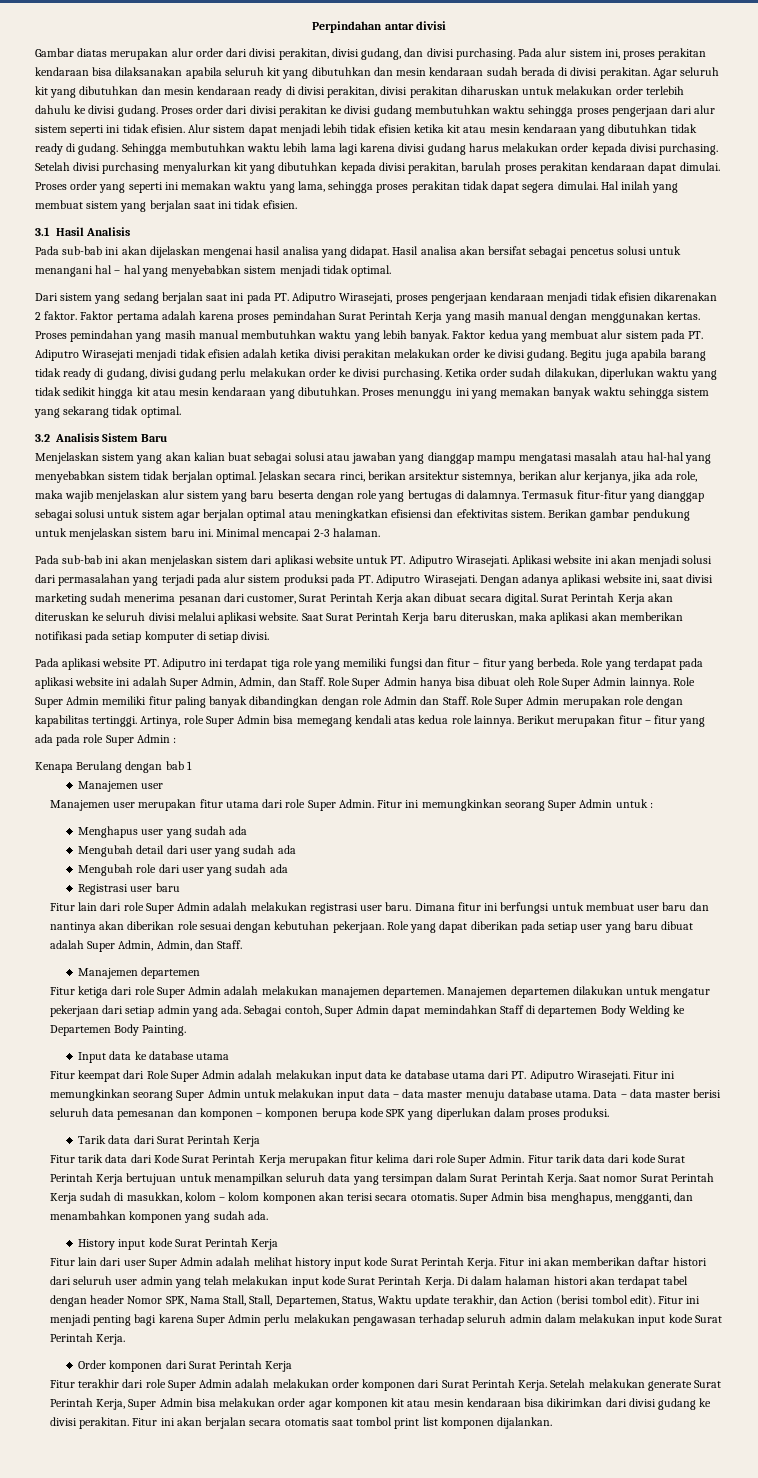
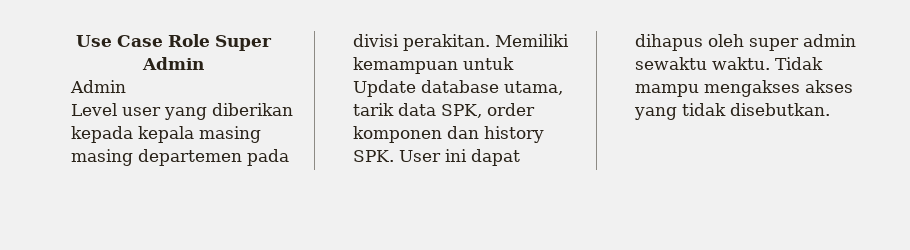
- Perpindahan antar divisi
- Gambar diatas merupakan alur order dari divisi perakitan, divisi gudang, dan divisi purchasing. Pada alur sistem ini, proses perakitan kendaraan bisa dilaksanakan apabila seluruh kit yang dibutuhkan dan mesin kendaraan sudah berada di divisi perakitan. Agar seluruh kit yang dibutuhkan dan mesin kendaraan ready di divisi perakitan, divisi perakitan diharuskan untuk melakukan order terlebih dahulu ke divisi gudang. Proses order dari divisi perakitan ke divisi gudang membutuhkan waktu sehingga proses pengerjaan dari alur sistem seperti ini tidak efisien. Alur sistem dapat menjadi lebih tidak efisien ketika kit atau mesin kendaraan yang dibutuhkan tidak ready di gudang. Sehingga membutuhkan waktu lebih lama lagi karena divisi gudang harus melakukan order kepada divisi purchasing. Setelah divisi purchasing menyalurkan kit yang dibutuhkan kepada divisi perakitan, barulah proses perakitan kendaraan dapat dimulai. Proses order yang seperti ini memakan waktu yang lama, sehingga proses perakitan tidak dapat segera dimulai. Hal inilah yang membuat sistem yang berjalan saat ini tidak efisien.
- 3.1 Hasil Analisis
- Pada sub-bab ini akan dijelaskan mengenai hasil analisa yang didapat. Hasil analisa akan bersifat sebagai pencetus solusi untuk menangani hal – hal yang menyebabkan sistem menjadi tidak optimal.
- Dari sistem yang sedang berjalan saat ini pada PT. Adiputro Wirasejati, proses pengerjaan kendaraan menjadi tidak efisien dikarenakan 2 faktor. Faktor pertama adalah karena proses pemindahan Surat Perintah Kerja yang masih manual dengan menggunakan kertas. Proses pemindahan yang masih manual membutuhkan waktu yang lebih banyak. Faktor kedua yang membuat alur sistem pada PT. Adiputro Wirasejati menjadi tidak efisien adalah ketika divisi perakitan melakukan order ke divisi gudang. Begitu juga apabila barang tidak ready di gudang, divisi gudang perlu melakukan order ke divisi purchasing. Ketika order sudah dilakukan, diperlukan waktu yang tidak sedikit hingga kit atau mesin kendaraan yang dibutuhkan. Proses menunggu ini yang memakan banyak waktu sehingga sistem yang sekarang tidak optimal.
- 3.2 Analisis Sistem Baru
- Menjelaskan sistem yang akan kalian buat sebagai solusi atau jawaban yang dianggap mampu mengatasi masalah atau hal-hal yang menyebabkan sistem tidak berjalan optimal. Jelaskan secara rinci, berikan arsitektur sistemnya, berikan alur kerjanya, jika ada role, maka wajib menjelaskan alur sistem yang baru beserta dengan role yang bertugas di dalamnya. Termasuk fitur-fitur yang dianggap sebagai solusi untuk sistem agar berjalan optimal atau meningkatkan efisiensi dan efektivitas sistem. Berikan gambar pendukung untuk menjelaskan sistem baru ini. Minimal mencapai 2-3 halaman.
- Pada sub-bab ini akan menjelaskan sistem dari aplikasi website untuk PT. Adiputro Wirasejati. Aplikasi website ini akan menjadi solusi dari permasalahan yang terjadi pada alur sistem produksi pada PT. Adiputro Wirasejati. Dengan adanya aplikasi website ini, saat divisi marketing sudah menerima pesanan dari customer, Surat Perintah Kerja akan dibuat secara digital. Surat Perintah Kerja akan diteruskan ke seluruh divisi melalui aplikasi website. Saat Surat Perintah Kerja baru diteruskan, maka aplikasi akan memberikan notifikasi pada setiap komputer di setiap divisi.
- Pada aplikasi website PT. Adiputro ini terdapat tiga role yang memiliki fungsi dan fitur – fitur yang berbeda. Role yang terdapat pada aplikasi website ini adalah Super Admin, Admin, dan Staff. Role Super Admin hanya bisa dibuat oleh Role Super Admin lainnya. Role Super Admin memiliki fitur paling banyak dibandingkan dengan role Admin dan Staff. Role Super Admin merupakan role dengan kapabilitas tertinggi. Artinya, role Super Admin bisa memegang kendali atas kedua role lainnya. Berikut merupakan fitur – fitur yang ada pada role Super Admin :
- Kenapa Berulang dengan bab 1
- Manajemen user
- Manajemen user merupakan fitur utama dari role Super Admin. Fitur ini memungkinkan seorang Super Admin untuk :
- Menghapus user yang sudah ada
- Mengubah detail dari user yang sudah ada
- Mengubah role dari user yang sudah ada
- Registrasi user baru
- Fitur lain dari role Super Admin adalah melakukan registrasi user baru. Dimana fitur ini berfungsi untuk membuat user baru dan nantinya akan diberikan role sesuai dengan kebutuhan pekerjaan. Role yang dapat diberikan pada setiap user yang baru dibuat adalah Super Admin, Admin, dan Staff.
- Manajemen departemen
- Fitur ketiga dari role Super Admin adalah melakukan manajemen departemen. Manajemen departemen dilakukan untuk mengatur pekerjaan dari setiap admin yang ada. Sebagai contoh, Super Admin dapat memindahkan Staff di departemen Body Welding ke Departemen Body Painting.
- Input data ke database utama
- Fitur keempat dari Role Super Admin adalah melakukan input data ke database utama dari PT. Adiputro Wirasejati. Fitur ini memungkinkan seorang Super Admin untuk melakukan input data – data master menuju database utama. Data – data master berisi seluruh data pemesanan dan komponen – komponen berupa kode SPK yang diperlukan dalam proses produksi.
- Tarik data dari Surat Perintah Kerja
- Fitur tarik data dari Kode Surat Perintah Kerja merupakan fitur kelima dari role Super Admin. Fitur tarik data dari kode Surat Perintah Kerja bertujuan untuk menampilkan seluruh data yang tersimpan dalam Surat Perintah Kerja. Saat nomor Surat Perintah Kerja sudah di masukkan, kolom – kolom komponen akan terisi secara otomatis. Super Admin bisa menghapus, mengganti, dan menambahkan komponen yang sudah ada.
- History input kode Surat Perintah Kerja
- Fitur lain dari user Super Admin adalah melihat history input kode Surat Perintah Kerja. Fitur ini akan memberikan daftar histori dari seluruh user admin yang telah melakukan input kode Surat Perintah Kerja. Di dalam halaman histori akan terdapat tabel dengan header Nomor SPK, Nama Stall, Stall, Departemen, Status, Waktu update terakhir, dan Action (berisi tombol edit). Fitur ini menjadi penting bagi karena Super Admin perlu melakukan pengawasan terhadap seluruh admin dalam melakukan input kode Surat Perintah Kerja.
- Order komponen dari Surat Perintah Kerja
- Fitur terakhir dari role Super Admin adalah melakukan order komponen dari Surat Perintah Kerja. Setelah melakukan generate Surat Perintah Kerja, Super Admin bisa melakukan order agar komponen kit atau mesin kendaraan bisa dikirimkan dari divisi gudang ke divisi perakitan. Fitur ini akan berjalan secara otomatis saat tombol print list komponen dijalankan.
+ Use Case Role Super Admin
+ Admin
+ Level user yang diberikan kepada kepala masing masing departemen pada divisi perakitan. Memiliki kemampuan untuk Update database utama, tarik data SPK, order komponen dan history SPK. User ini dapat dihapus oleh super admin sewaktu waktu. Tidak mampu mengakses akses yang tidak disebutkan.

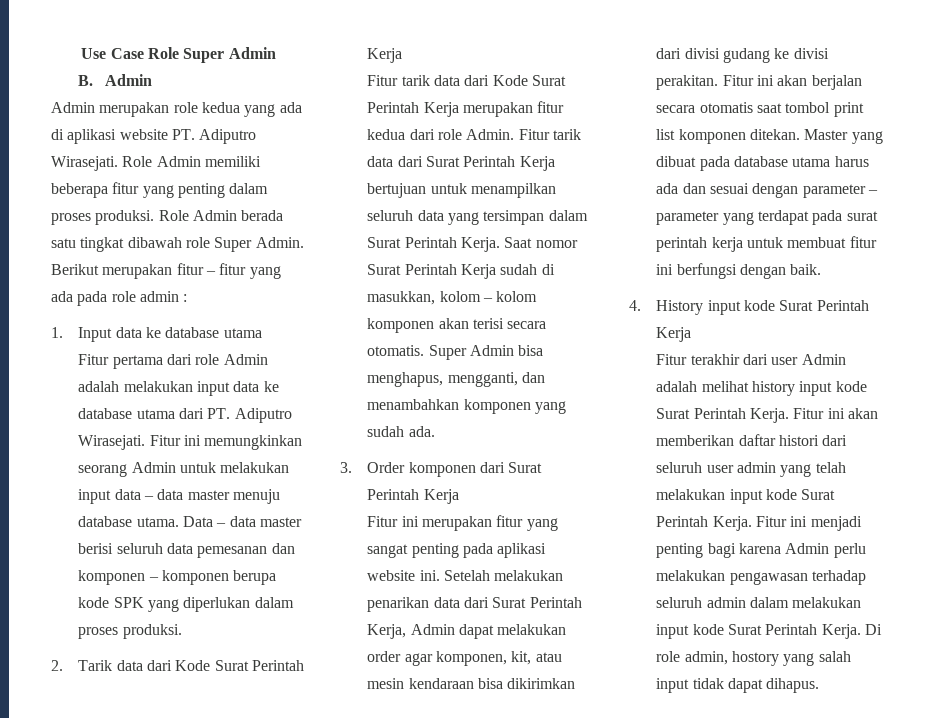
  Use Case Role Super Admin
- Admin
- Level user yang diberikan kepada kepala masing masing departemen pada divisi perakitan. Memiliki kemampuan untuk Update database utama, tarik data SPK, order komponen dan history SPK. User ini dapat dihapus oleh super admin sewaktu waktu. Tidak mampu mengakses akses yang tidak disebutkan.
+ B. Admin
+ Admin merupakan role kedua yang ada di aplikasi website PT. Adiputro Wirasejati. Role Admin memiliki beberapa fitur yang penting dalam proses produksi. Role Admin berada satu tingkat dibawah role Super Admin. Berikut merupakan fitur – fitur yang ada pada role admin :
+ 1. Input data ke database utama
+ Fitur pertama dari role Admin adalah melakukan input data ke database utama dari PT. Adiputro Wirasejati. Fitur ini memungkinkan seorang Admin untuk melakukan input data – data master menuju database utama. Data – data master berisi seluruh data pemesanan dan komponen – komponen berupa kode SPK yang diperlukan dalam proses produksi.
+ 2. Tarik data dari Kode Surat Perintah Kerja
+ Fitur tarik data dari Kode Surat Perintah Kerja merupakan fitur kedua dari role Admin. Fitur tarik data dari Surat Perintah Kerja bertujuan untuk menampilkan seluruh data yang tersimpan dalam Surat Perintah Kerja. Saat nomor Surat Perintah Kerja sudah di masukkan, kolom – kolom komponen akan terisi secara otomatis. Super Admin bisa menghapus, mengganti, dan menambahkan komponen yang sudah ada.
+ 3. Order komponen dari Surat Perintah Kerja
+ Fitur ini merupakan fitur yang sangat penting pada aplikasi website ini. Setelah melakukan penarikan data dari Surat Perintah Kerja, Admin dapat melakukan order agar komponen, kit, atau mesin kendaraan bisa dikirimkan dari divisi gudang ke divisi perakitan. Fitur ini akan berjalan secara otomatis saat tombol print list komponen ditekan. Master yang dibuat pada database utama harus ada dan sesuai dengan parameter – parameter yang terdapat pada surat perintah kerja untuk membuat fitur ini berfungsi dengan baik.
+ 4. History input kode Surat Perintah Kerja
+ Fitur terakhir dari user Admin adalah melihat history input kode Surat Perintah Kerja. Fitur ini akan memberikan daftar histori dari seluruh user admin yang telah melakukan input kode Surat Perintah Kerja. Fitur ini menjadi penting bagi karena Admin perlu melakukan pengawasan terhadap seluruh admin dalam melakukan input kode Surat Perintah Kerja. Di role admin, hostory yang salah input tidak dapat dihapus.

